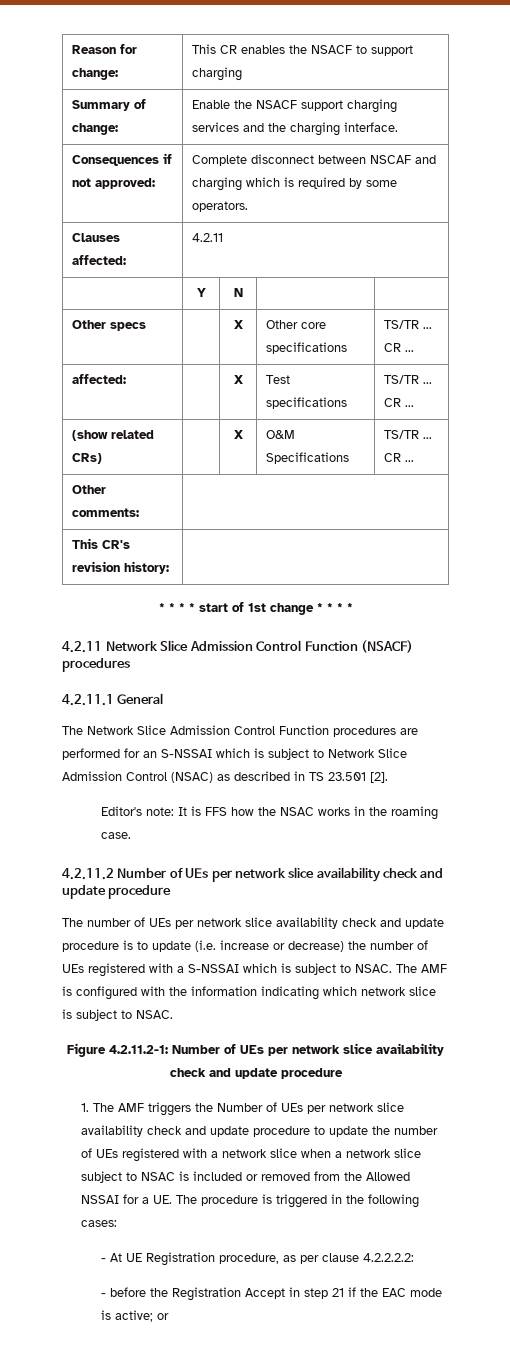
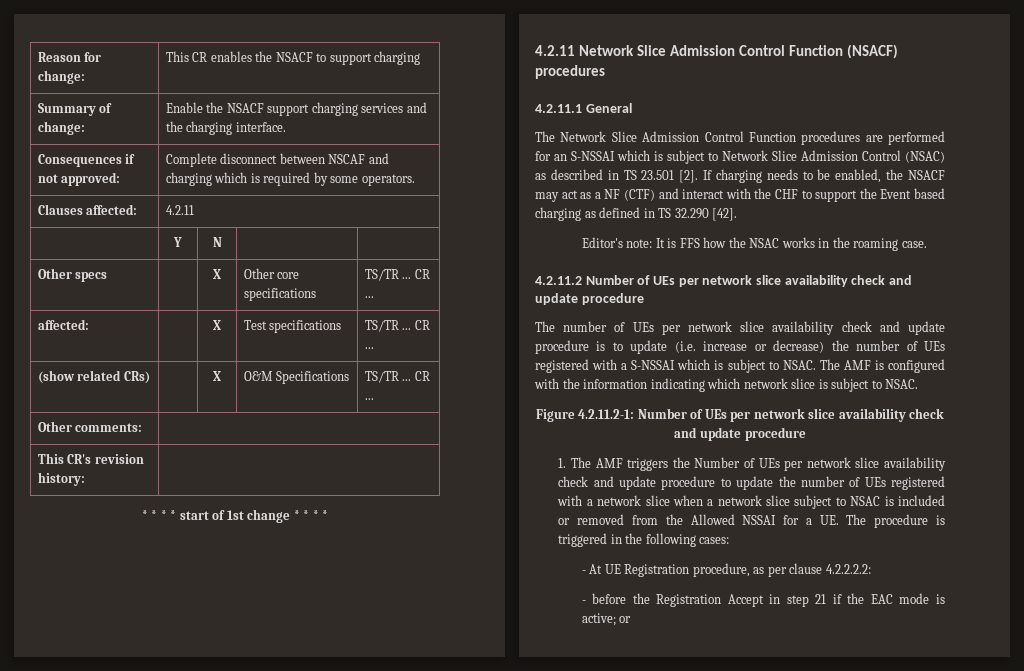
+ If charging needs to be enabled, the NSACF may act as a NF (CTF) and interact with the CHF to support the Event based charging as defined in TS 32.290 [42].

